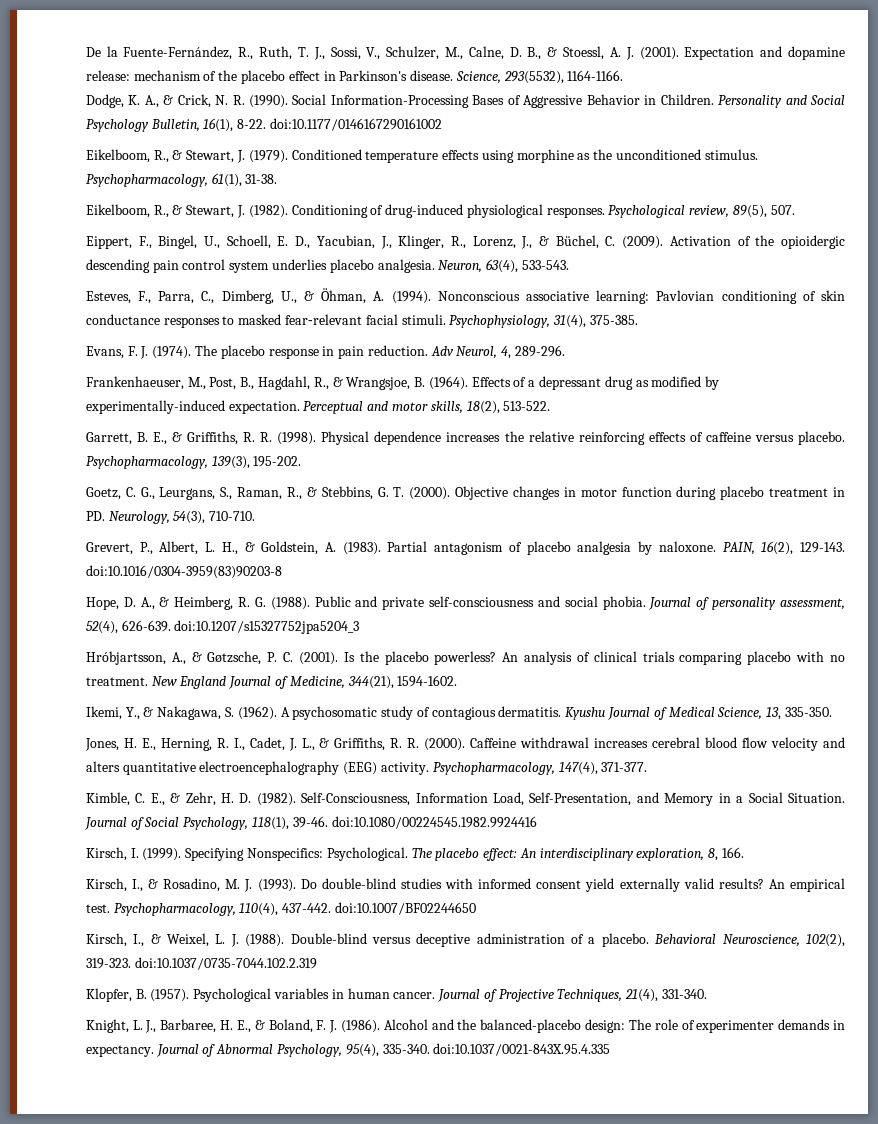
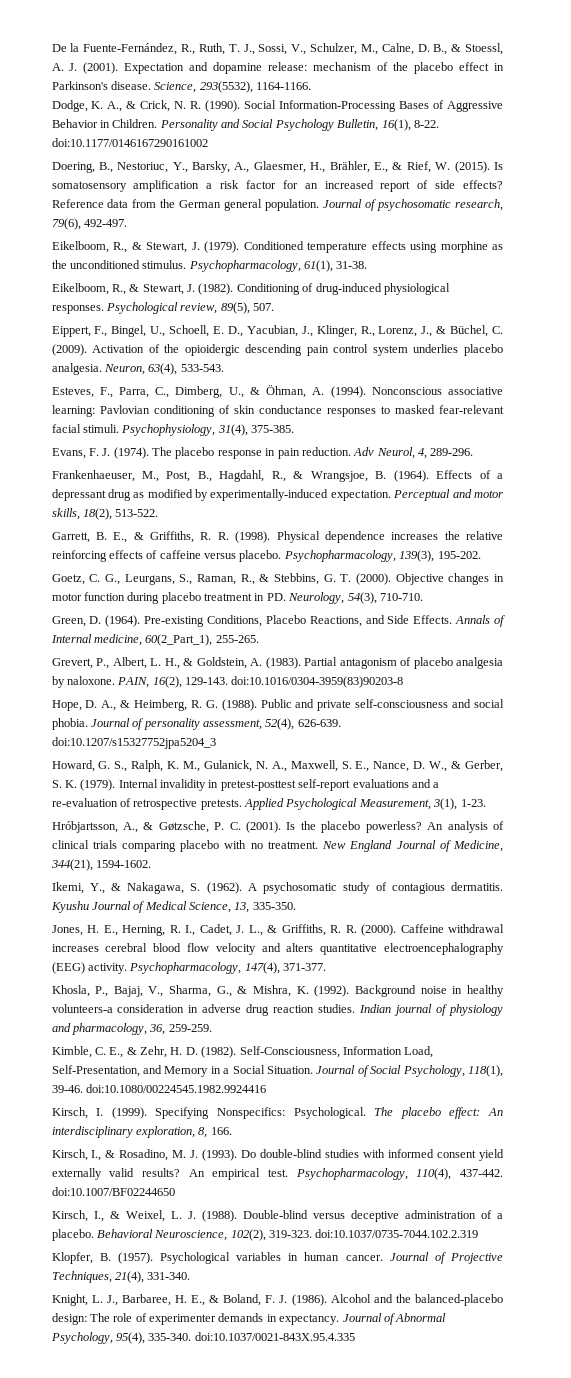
+ Doering, B., Nestoriuc, Y., Barsky, A., Glaesmer, H., Brähler, E., & Rief, W. (2015). Is somatosensory amplification a risk factor for an increased report of side effects? Reference data from the German general population. Journal of psychosomatic research, 79(6), 492-497.
+ Green, D. (1964). Pre-existing Conditions, Placebo Reactions, and Side Effects. Annals of Internal medicine, 60(2_Part_1), 255-265.
+ Howard, G. S., Ralph, K. M., Gulanick, N. A., Maxwell, S. E., Nance, D. W., & Gerber, S. K. (1979). Internal invalidity in pretest-posttest self-report evaluations and a re-evaluation of retrospective pretests. Applied Psychological Measurement, 3(1), 1-23.
+ Khosla, P., Bajaj, V., Sharma, G., & Mishra, K. (1992). Background noise in healthy volunteers-a consideration in adverse drug reaction studies. Indian journal of physiology and pharmacology, 36, 259-259.

